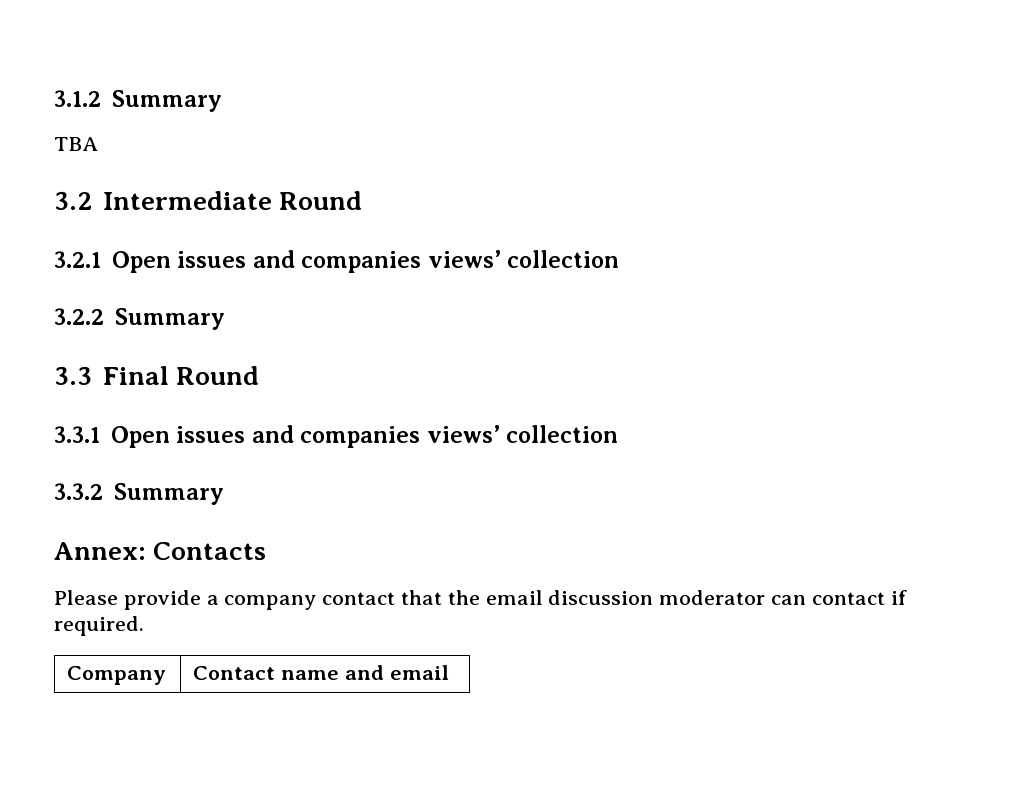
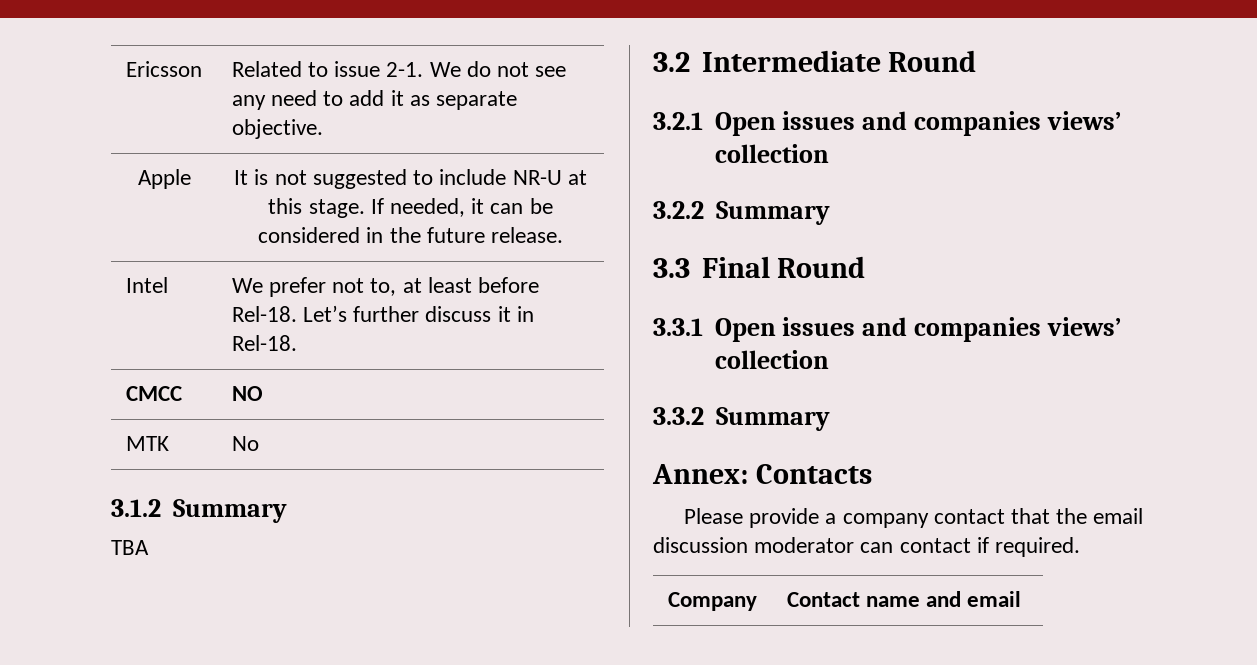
+ Ericsson | Related to issue 2-1. We do not see any need to add it as separate objective.
+ Apple | It is not suggested to include NR-U at this stage. If needed, it can be considered in the future release.
+ Intel | We prefer not to, at least before Rel-18. Let’s further discuss it in Rel-18.
+ CMCC | NO
+ MTK | No

